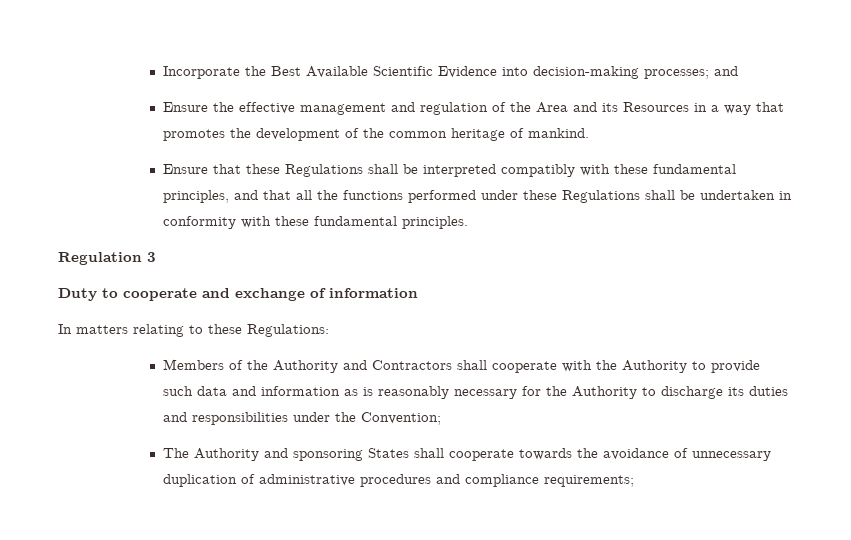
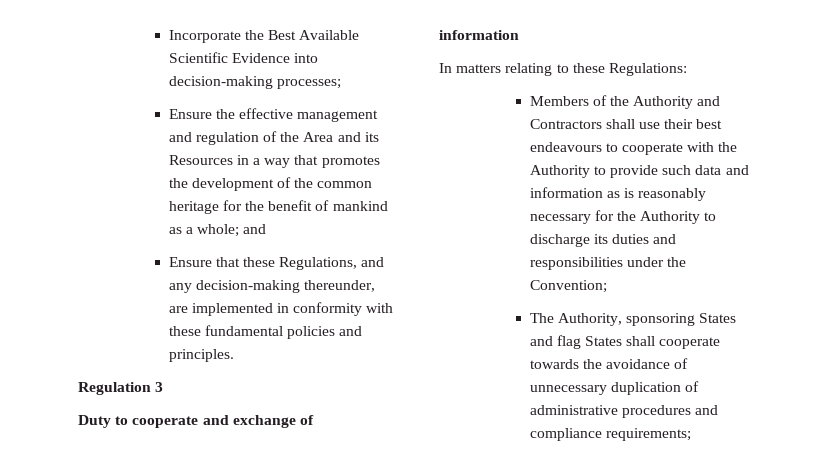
- Incorporate the Best Available Scientific Evidence into decision-making processes; and
+ Incorporate the Best Available Scientific Evidence into decision-making processes;
- Ensure the effective management and regulation of the Area and its Resources in a way that promotes the development of the common heritage of mankind.
- Ensure that these Regulations shall be interpreted compatibly with these fundamental principles, and that all the functions performed under these Regulations shall be undertaken in conformity with these fundamental principles.
+ Ensure the effective management and regulation of the Area and its Resources in a way that promotes the development of the common heritage for the benefit of mankind as a whole; and
+ Ensure that these Regulations, and any decision-making thereunder, are implemented in conformity with these fundamental policies and principles.
- Members of the Authority and Contractors shall cooperate with the Authority to provide such data and information as is reasonably necessary for the Authority to discharge its duties and responsibilities under the Convention;
+ Members of the Authority and Contractors shall use their best endeavours to cooperate with the Authority to provide such data and information as is reasonably necessary for the Authority to discharge its duties and responsibilities under the Convention;
- The Authority and sponsoring States shall cooperate towards the avoidance of unnecessary duplication of administrative procedures and compliance requirements;
+ The Authority, sponsoring States and flag States shall cooperate towards the avoidance of unnecessary duplication of administrative procedures and compliance requirements;

